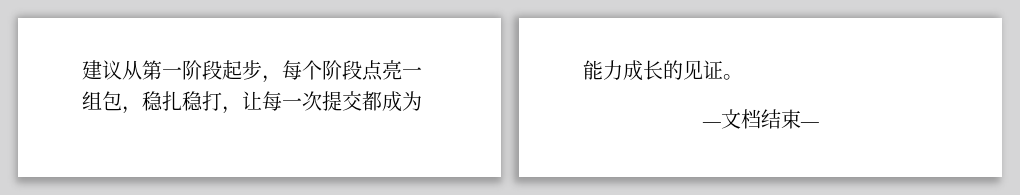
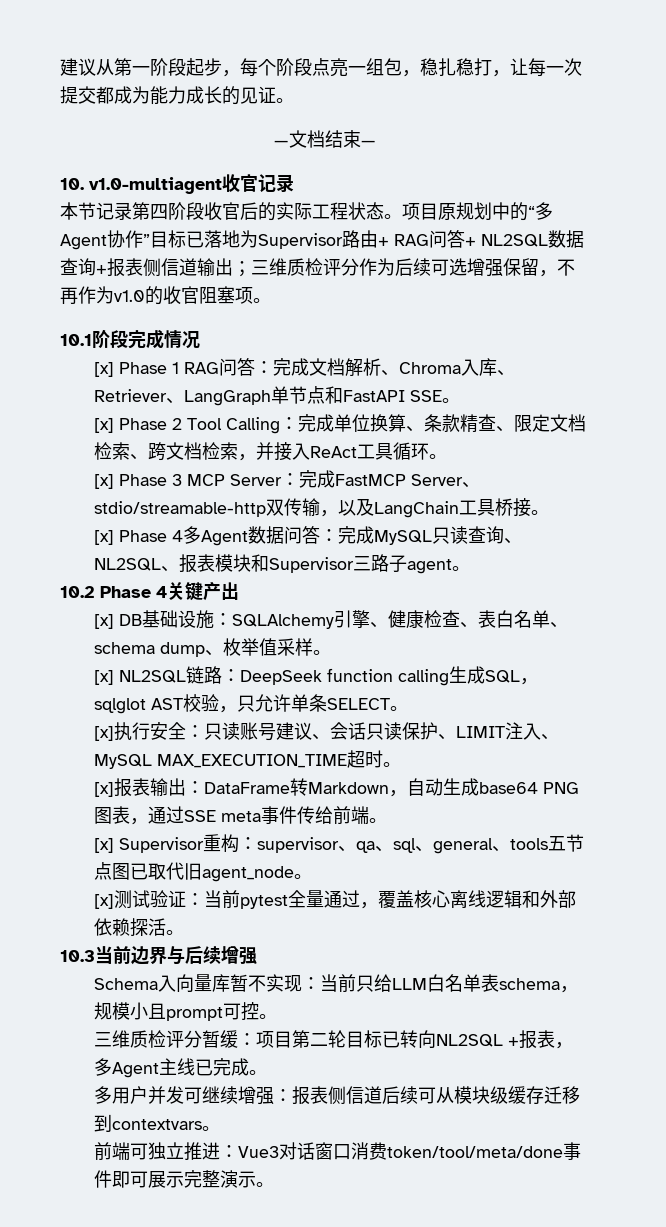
+ 10. v1.0-multiagent收官记录
+ 本节记录第四阶段收官后的实际工程状态。项目原规划中的“多Agent协作”目标已落地为Supervisor路由+ RAG问答+ NL2SQL数据查询+报表侧信道输出；三维质检评分作为后续可选增强保留，不再作为v1.0的收官阻塞项。
+ 10.1阶段完成情况
+ [x] Phase 1 RAG问答：完成文档解析、Chroma入库、Retriever、LangGraph单节点和FastAPI SSE。
+ [x] Phase 2 Tool Calling：完成单位换算、条款精查、限定文档检索、跨文档检索，并接入ReAct工具循环。
+ [x] Phase 3 MCP Server：完成FastMCP Server、stdio/streamable-http双传输，以及LangChain工具桥接。
+ [x] Phase 4多Agent数据问答：完成MySQL只读查询、NL2SQL、报表模块和Supervisor三路子agent。
+ 10.2 Phase 4关键产出
+ [x] DB基础设施：SQLAlchemy引擎、健康检查、表白名单、schema dump、枚举值采样。
+ [x] NL2SQL链路：DeepSeek function calling生成SQL，sqlglot AST校验，只允许单条SELECT。
+ [x]执行安全：只读账号建议、会话只读保护、LIMIT注入、MySQL MAX_EXECUTION_TIME超时。
+ [x]报表输出：DataFrame转Markdown，自动生成base64 PNG图表，通过SSE meta事件传给前端。
+ [x] Supervisor重构：supervisor、qa、sql、general、tools五节点图已取代旧agent_node。
+ [x]测试验证：当前pytest全量通过，覆盖核心离线逻辑和外部依赖探活。
+ 10.3当前边界与后续增强
+ Schema入向量库暂不实现：当前只给LLM白名单表schema，规模小且prompt可控。
+ 三维质检评分暂缓：项目第二轮目标已转向NL2SQL +报表，多Agent主线已完成。
+ 多用户并发可继续增强：报表侧信道后续可从模块级缓存迁移到contextvars。
+ 前端可独立推进：Vue3对话窗口消费token/tool/meta/done事件即可展示完整演示。

